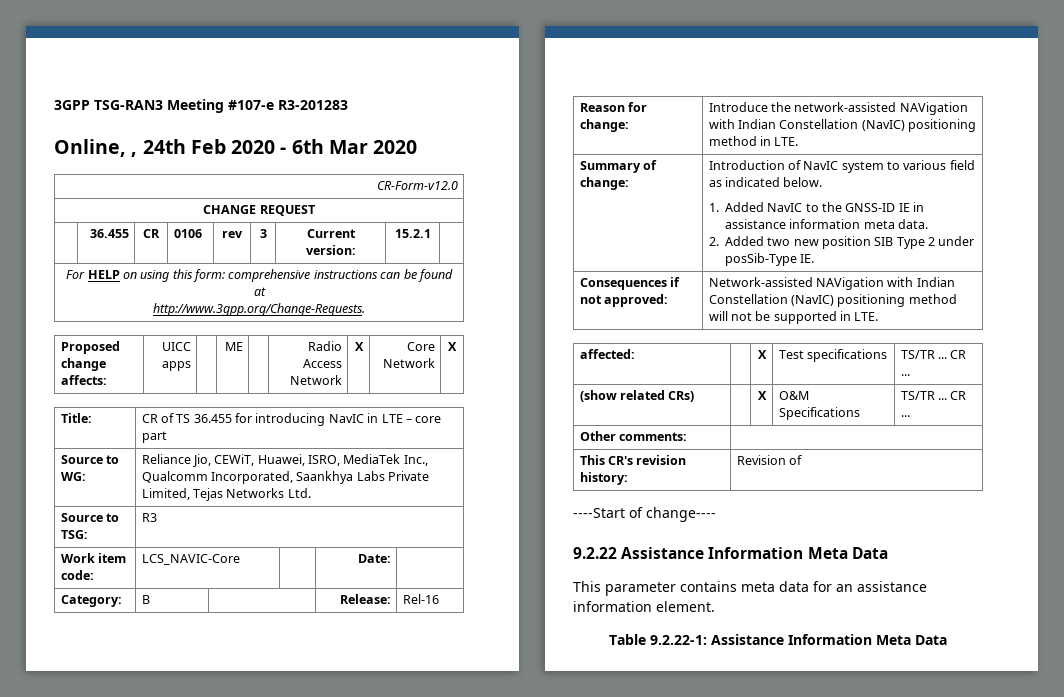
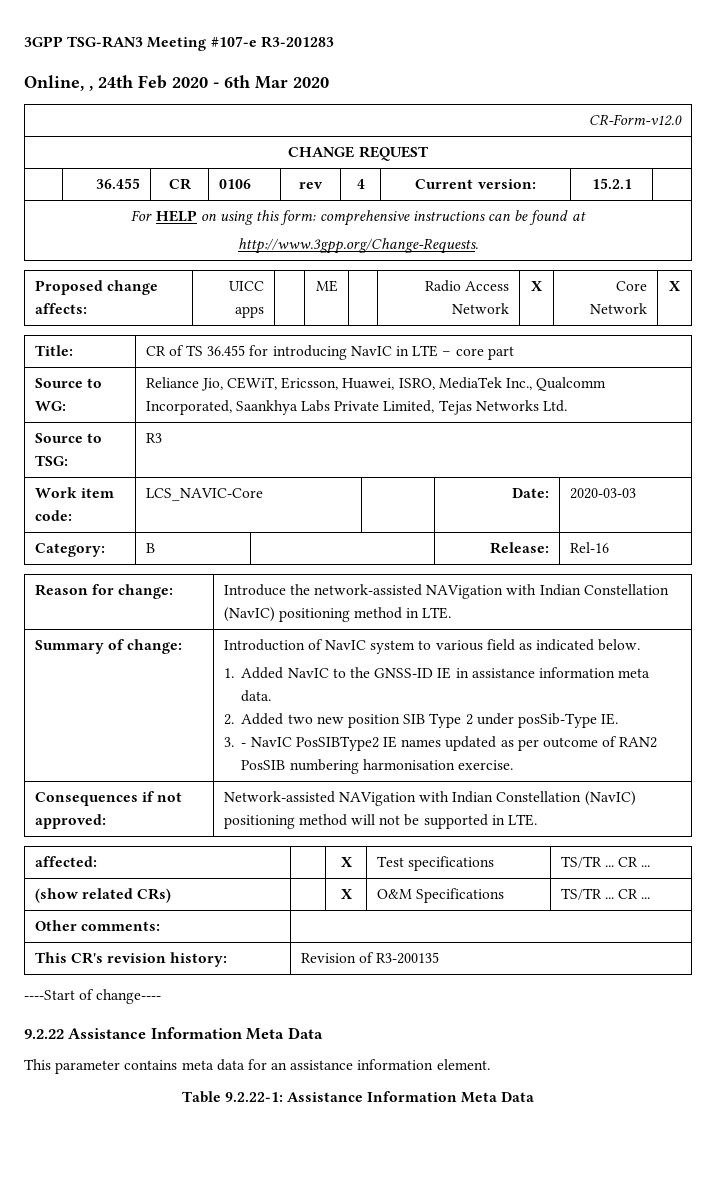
- | 36.455 | CR | 0106 | rev | 3 | Current version: | 15.2.1 |
+ | 36.455 | CR | 0106 | rev | 4 | Current version: | 15.2.1 |
- Source to WG: | Reliance Jio, CEWiT, Huawei, ISRO, MediaTek Inc., Qualcomm Incorporated, Saankhya Labs Private Limited, Tejas Networks Ltd.
+ Source to WG: | Reliance Jio, CEWiT, Ericsson, Huawei, ISRO, MediaTek Inc., Qualcomm Incorporated, Saankhya Labs Private Limited, Tejas Networks Ltd.
- Work item code: | LCS_NAVIC-Core | | Date: |
+ Work item code: | LCS_NAVIC-Core | | Date: | 2020-03-03
+ 3. - NavIC PosSIBType2 IE names updated as per outcome of RAN2 PosSIB numbering harmonisation exercise.
- This CR's revision history: | Revision of
+ This CR's revision history: | Revision of R3-200135

